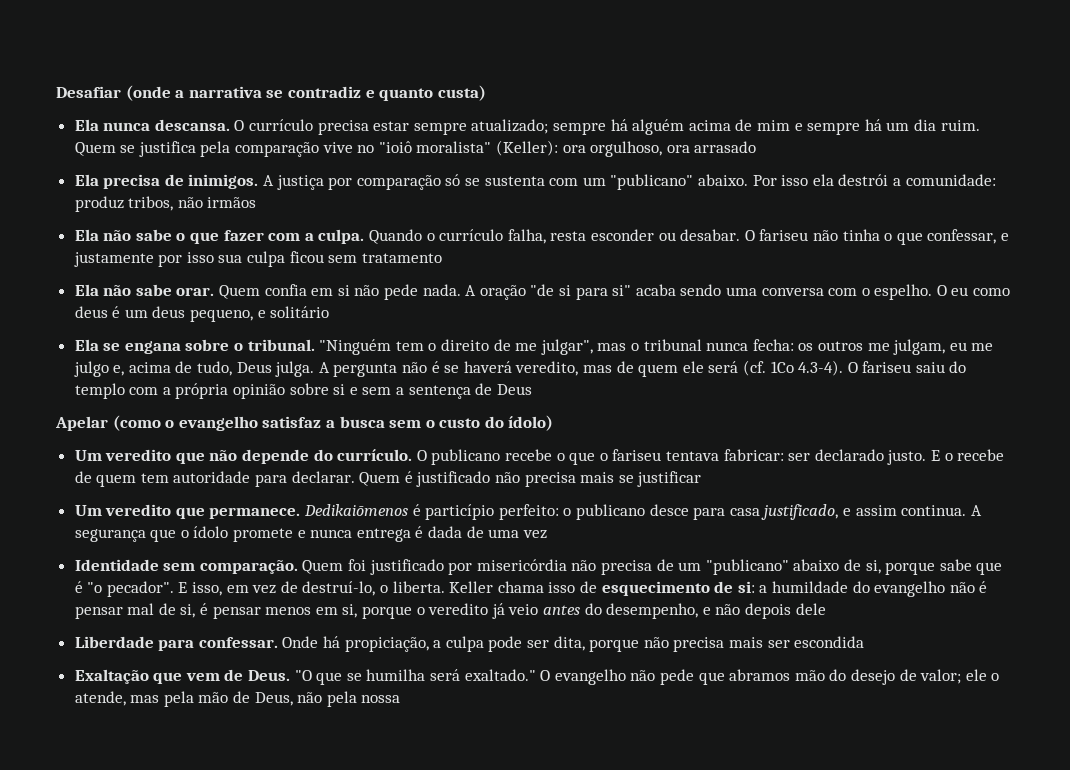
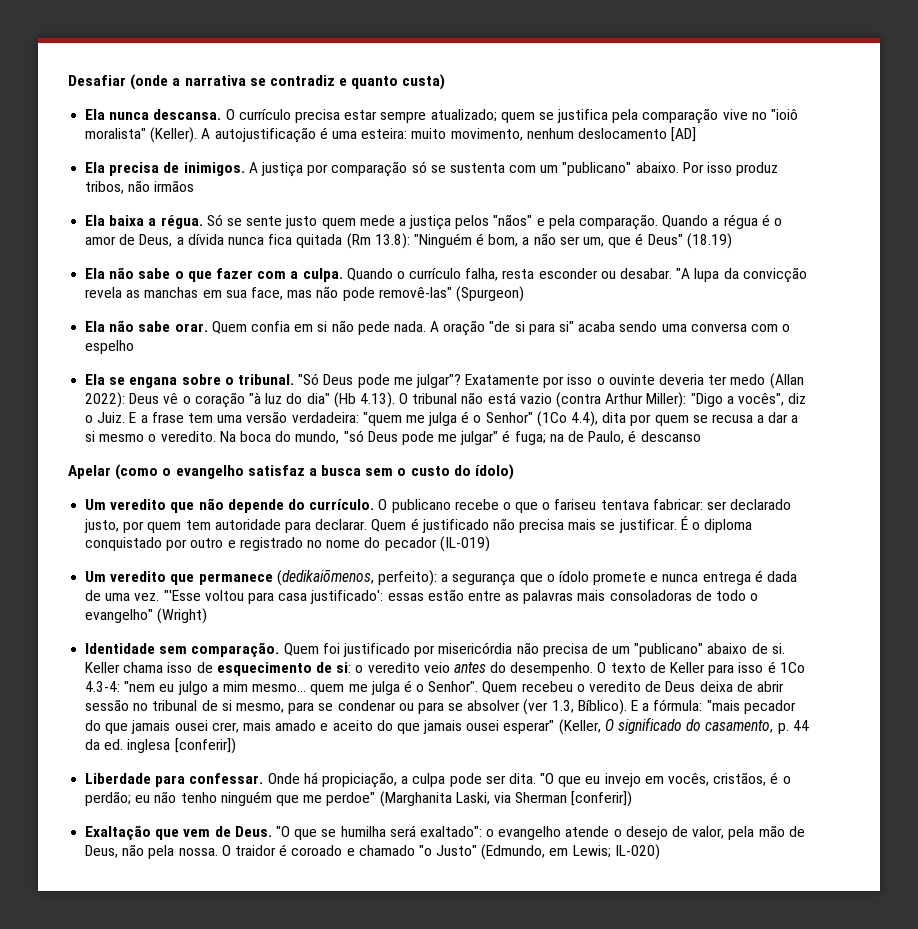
- O currículo precisa estar sempre atualizado; sempre há alguém acima de mim e sempre há um dia ruim. Quem se justifica pela comparação vive no "ioiô moralista" (Keller): ora orgulhoso, ora arrasado
+ O currículo precisa estar sempre atualizado; quem se justifica pela comparação vive no "ioiô moralista" (Keller). A autojustificação é uma esteira: muito movimento, nenhum deslocamento [AD]
- Por isso ela destrói a comunidade: produz tribos, não irmãos
+ Por isso produz tribos, não irmãos
+ Ela baixa a régua. Só se sente justo quem mede a justiça pelos "nãos" e pela comparação. Quando a régua é o amor de Deus, a dívida nunca fica quitada (Rm 13.8): "Ninguém é bom, a não ser um, que é Deus" (18.19)
- O fariseu não tinha o que confessar, e justamente por isso sua culpa ficou sem tratamento
+ "A lupa da convicção revela as manchas em sua face, mas não pode removê-las" (Spurgeon)
- A oração "de si para si" acaba sendo uma conversa com o espelho. O eu como deus é um deus pequeno, e solitário
+ A oração "de si para si" acaba sendo uma conversa com o espelho
- "Ninguém tem o direito de me julgar", mas o tribunal nunca fecha: os outros me julgam, eu me julgo e, acima de tudo, Deus julga. A pergunta não é se haverá veredito, mas de quem ele será (cf. 1Co 4.3-4). O fariseu saiu do templo com a própria opinião sobre si e sem a sentença de Deus
+ "Só Deus pode me julgar"? Exatamente por isso o ouvinte deveria ter medo (Allan 2022): Deus vê o coração "à luz do dia" (Hb 4.13). O tribunal não está vazio (contra Arthur Miller): "Digo a vocês", diz o Juiz. E a frase tem uma versão verdadeira: "quem me julga é o Senhor" (1Co 4.4), dita por quem se recusa a dar a si mesmo o veredito. Na boca do mundo, "só Deus pode me julgar" é fuga; na de Paulo, é descanso
- O publicano recebe o que o fariseu tentava fabricar: ser declarado justo. E o recebe de quem tem autoridade para declarar.
+ O publicano recebe o que o fariseu tentava fabricar: ser declarado justo, por quem tem autoridade para declarar.
- Quem é justificado não precisa mais se justificar
- Um veredito que permanece. Dedikaiōmenos é particípio perfeito: o publicano desce para casa justificado, e assim continua. A segurança que o ídolo promete e nunca entrega é dada de uma vez
+ Quem é justificado não precisa mais se justificar. É o diploma conquistado por outro e registrado no nome do pecador (IL-019)
+ Um veredito que permanece (dedikaiōmenos, perfeito): a segurança que o ídolo promete e nunca entrega é dada de uma vez. "'Esse voltou para casa justificado': essas estão entre as palavras mais consoladoras de todo o evangelho" (Wright)
- Quem foi justificado por misericórdia não precisa de um "publicano" abaixo de si, porque sabe que é "o pecador". E isso, em vez de destruí-lo, o liberta.
+ Quem foi justificado por misericórdia não precisa de um "publicano" abaixo de si.
- Keller chama isso de esquecimento de si: a humildade do evangelho não é pensar mal de si, é pensar menos em si, porque o veredito já veio antes do desempenho, e não depois dele
+ Keller chama isso de esquecimento de si: o veredito veio antes do desempenho. O texto de Keller para isso é 1Co 4.3-4: "nem eu julgo a mim mesmo… quem me julga é o Senhor". Quem recebeu o veredito de Deus deixa de abrir sessão no tribunal de si mesmo, para se condenar ou para se absolver (ver 1.3, Bíblico). E a fórmula: "mais pecador do que jamais ousei crer, mais amado e aceito do que jamais ousei esperar" (Keller, O significado do casamento, p. 44 da ed. inglesa [conferir])
- Onde há propiciação, a culpa pode ser dita, porque não precisa mais ser escondida
+ Onde há propiciação, a culpa pode ser dita. "O que eu invejo em vocês, cristãos, é o perdão; eu não tenho ninguém que me perdoe" (Marghanita Laski, via Sherman [conferir])
- "O que se humilha será exaltado." O evangelho não pede que abramos mão do desejo de valor; ele o atende, mas pela mão de Deus, não pela nossa
+ "O que se humilha será exaltado": o evangelho atende o desejo de valor, pela mão de Deus, não pela nossa. O traidor é coroado e chamado "o Justo" (Edmundo, em Lewis; IL-020)

